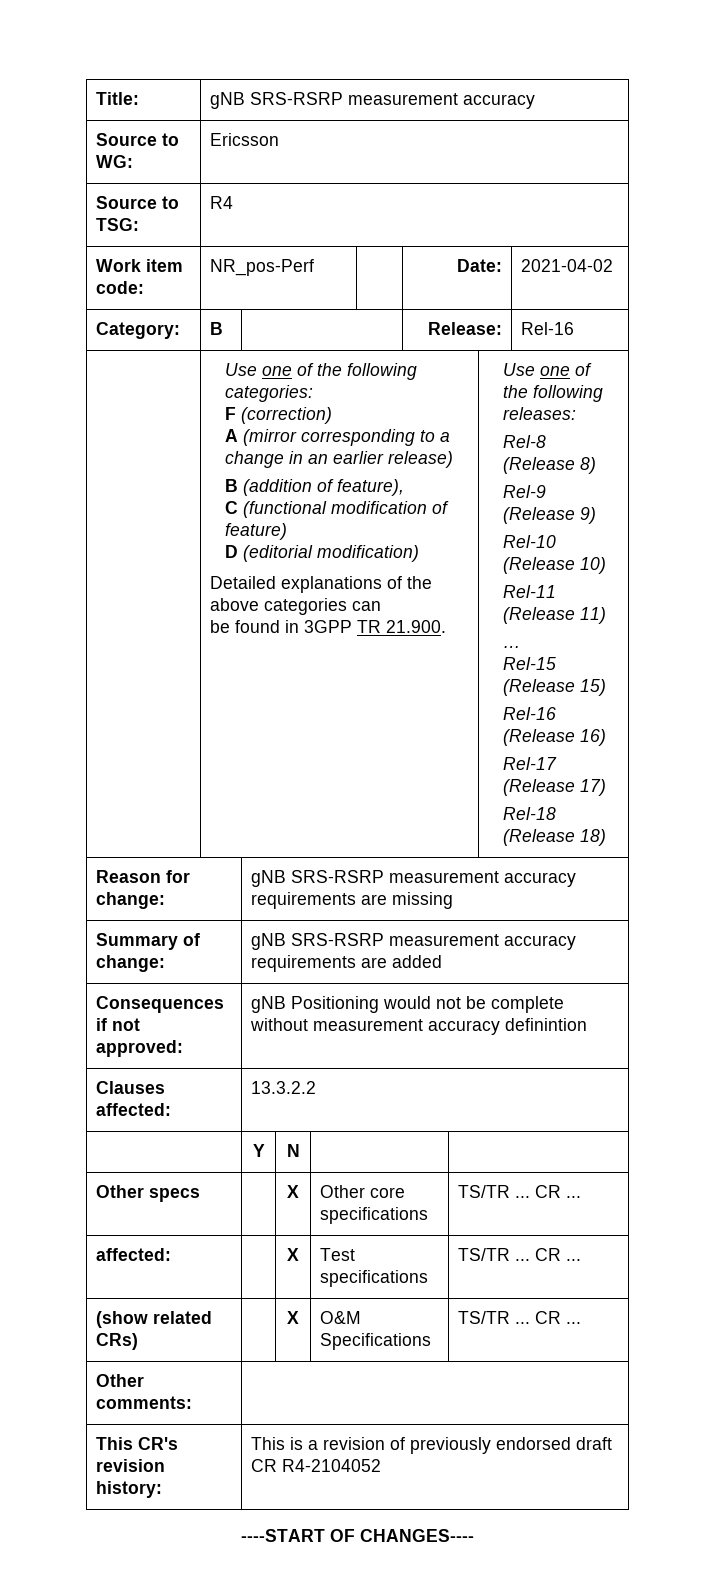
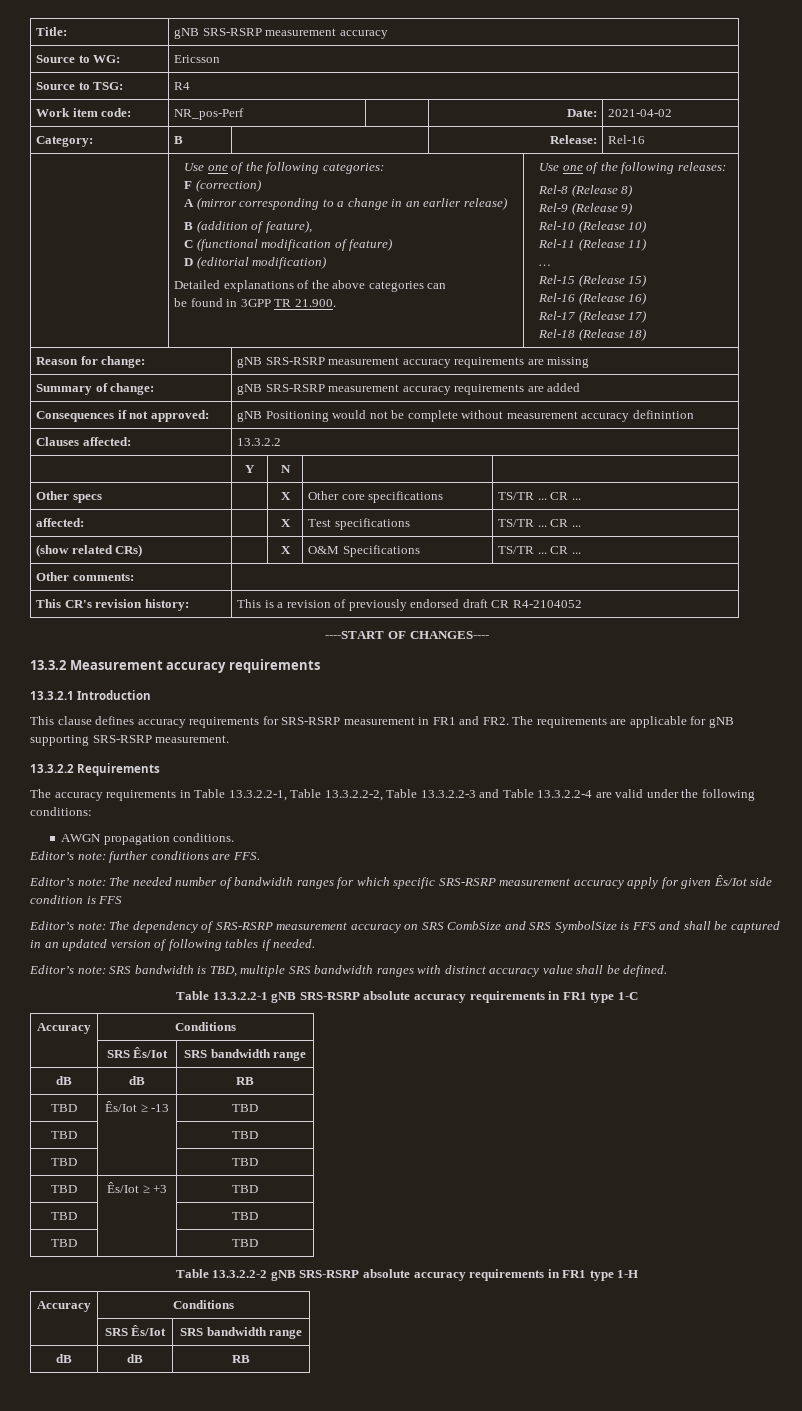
+ 13.3.2 Measurement accuracy requirements
+ 13.3.2.1 Introduction
+ This clause defines accuracy requirements for SRS-RSRP measurement in FR1 and FR2. The requirements are applicable for gNB supporting SRS-RSRP measurement.
+ 13.3.2.2 Requirements
+ The accuracy requirements in Table 13.3.2.2-1, Table 13.3.2.2-2, Table 13.3.2.2-3 and Table 13.3.2.2-4 are valid under the following conditions:
+ AWGN propagation conditions.
+ Editor’s note: further conditions are FFS.
+ Editor’s note: The needed number of bandwidth ranges for which specific SRS-RSRP measurement accuracy apply for given Ês/Iot side condition is FFS
+ Editor’s note: The dependency of SRS-RSRP measurement accuracy on SRS CombSize and SRS SymbolSize is FFS and shall be captured in an updated version of following tables if needed.
+ Editor’s note: SRS bandwidth is TBD, multiple SRS bandwidth ranges with distinct accuracy value shall be defined.
+ Table 13.3.2.2-1 gNB SRS-RSRP absolute accuracy requirements in FR1 type 1-C
+ Accuracy | Conditions
+ | SRS Ês/Iot | SRS bandwidth range
+ dB | dB | RB
+ TBD | Ês/Iot ≥ -13 | TBD
+ TBD | | TBD
+ TBD | | TBD
+ TBD | Ês/Iot ≥ +3 | TBD
+ TBD | | TBD
+ TBD | | TBD
+ Table 13.3.2.2-2 gNB SRS-RSRP absolute accuracy requirements in FR1 type 1-H
+ Accuracy | Conditions
+ | SRS Ês/Iot | SRS bandwidth range
+ dB | dB | RB

